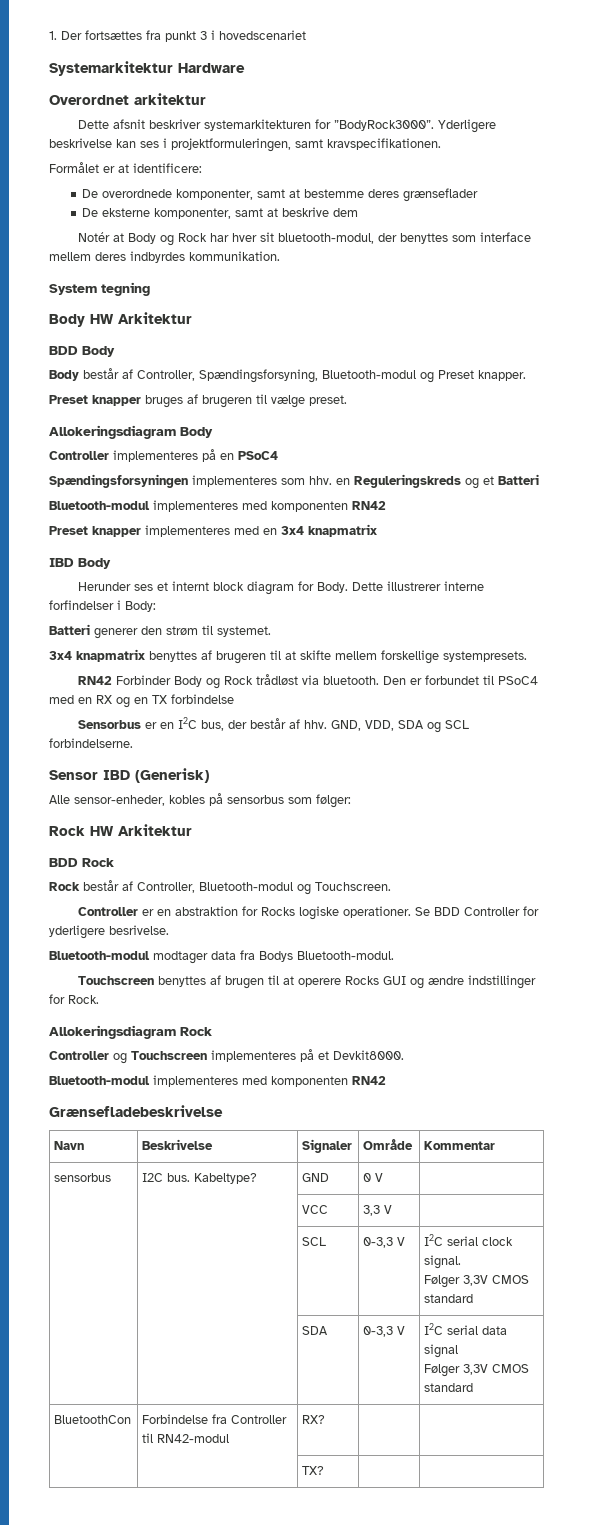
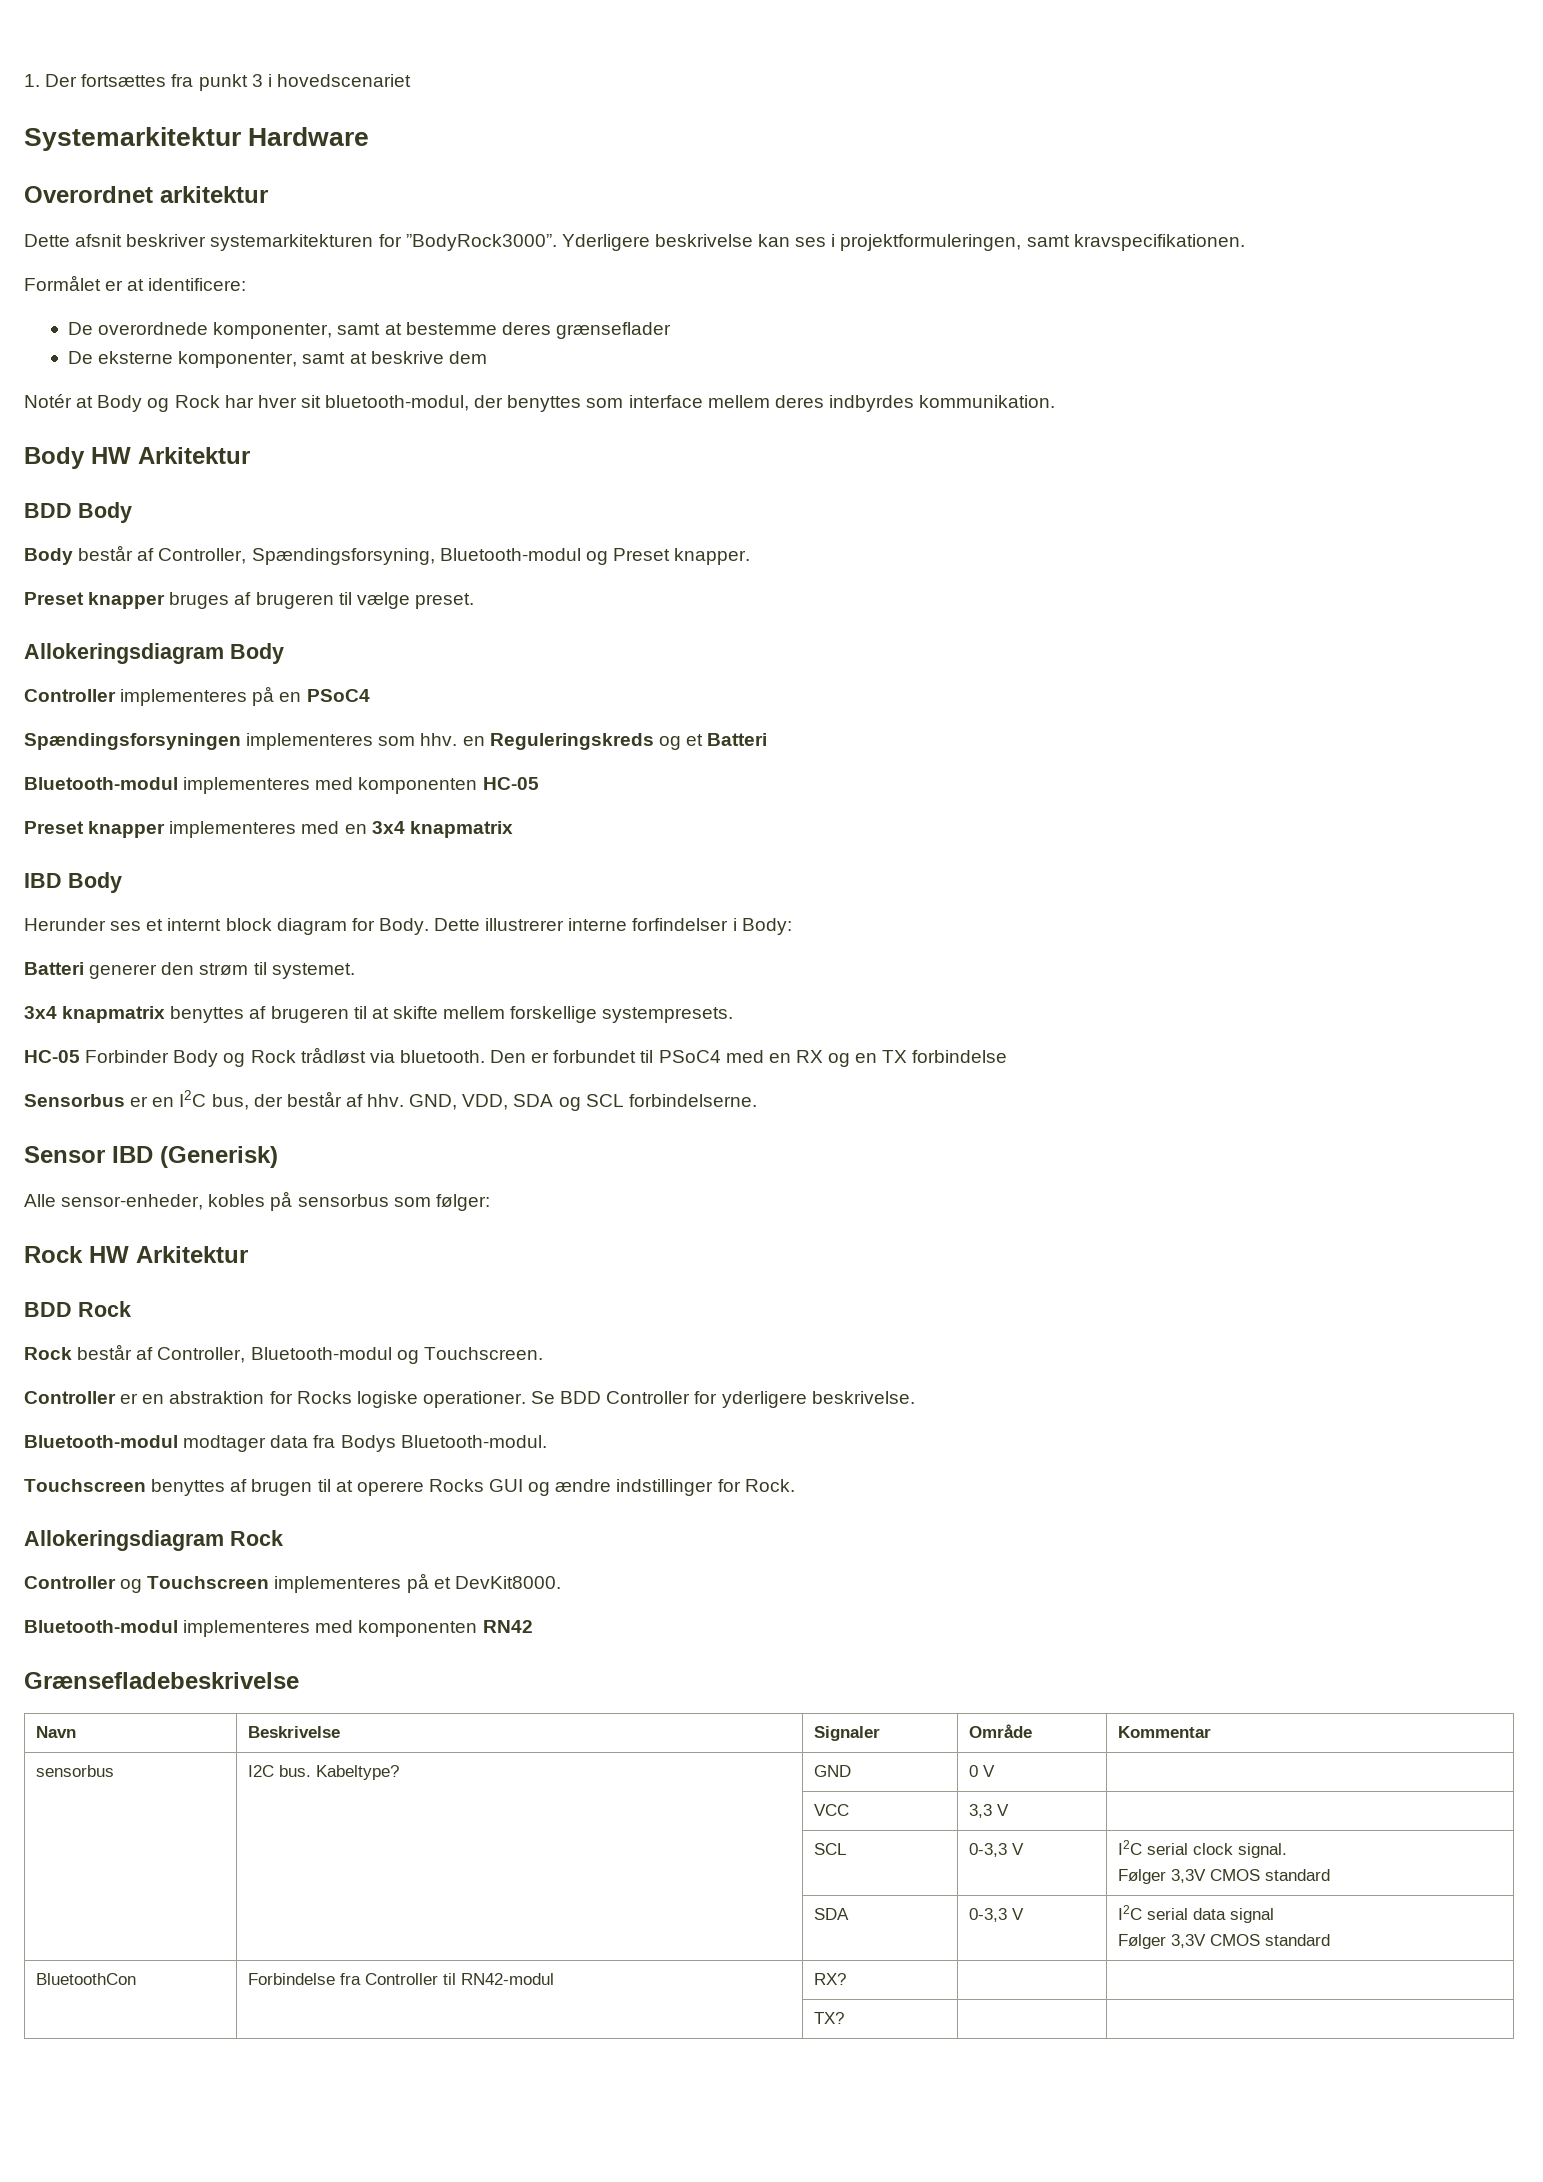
- System tegning
  Spændingsforsyningen implementeres som hhv. en Reguleringskreds og et Batteri
- Bluetooth-modul implementeres med komponenten RN42
+ Bluetooth-modul implementeres med komponenten HC-05
- RN42 Forbinder Body og Rock trådløst via bluetooth.
+ HC-05 Forbinder Body og Rock trådløst via bluetooth.
- Se BDD Controller for yderligere besrivelse.
+ Se BDD Controller for yderligere beskrivelse.
- Controller og Touchscreen implementeres på et Devkit8000.
+ Controller og Touchscreen implementeres på et DevKit8000.

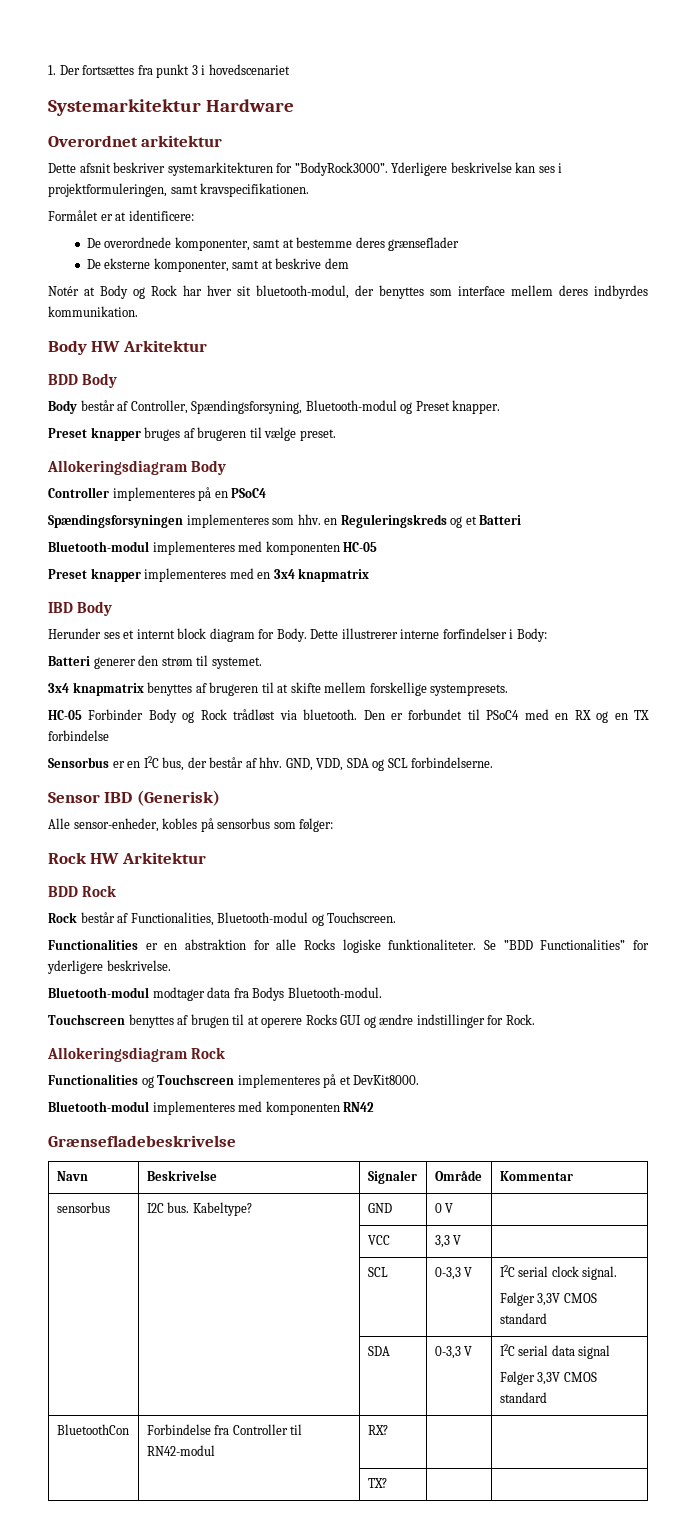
- Rock består af Controller, Bluetooth-modul og Touchscreen.
+ Rock består af Functionalities, Bluetooth-modul og Touchscreen.
- Controller er en abstraktion for Rocks logiske operationer. Se BDD Controller for yderligere beskrivelse.
+ Functionalities er en abstraktion for alle Rocks logiske funktionaliteter. Se ”BDD Functionalities” for yderligere beskrivelse.
- Controller og Touchscreen implementeres på et DevKit8000.
+ Functionalities og Touchscreen implementeres på et DevKit8000.

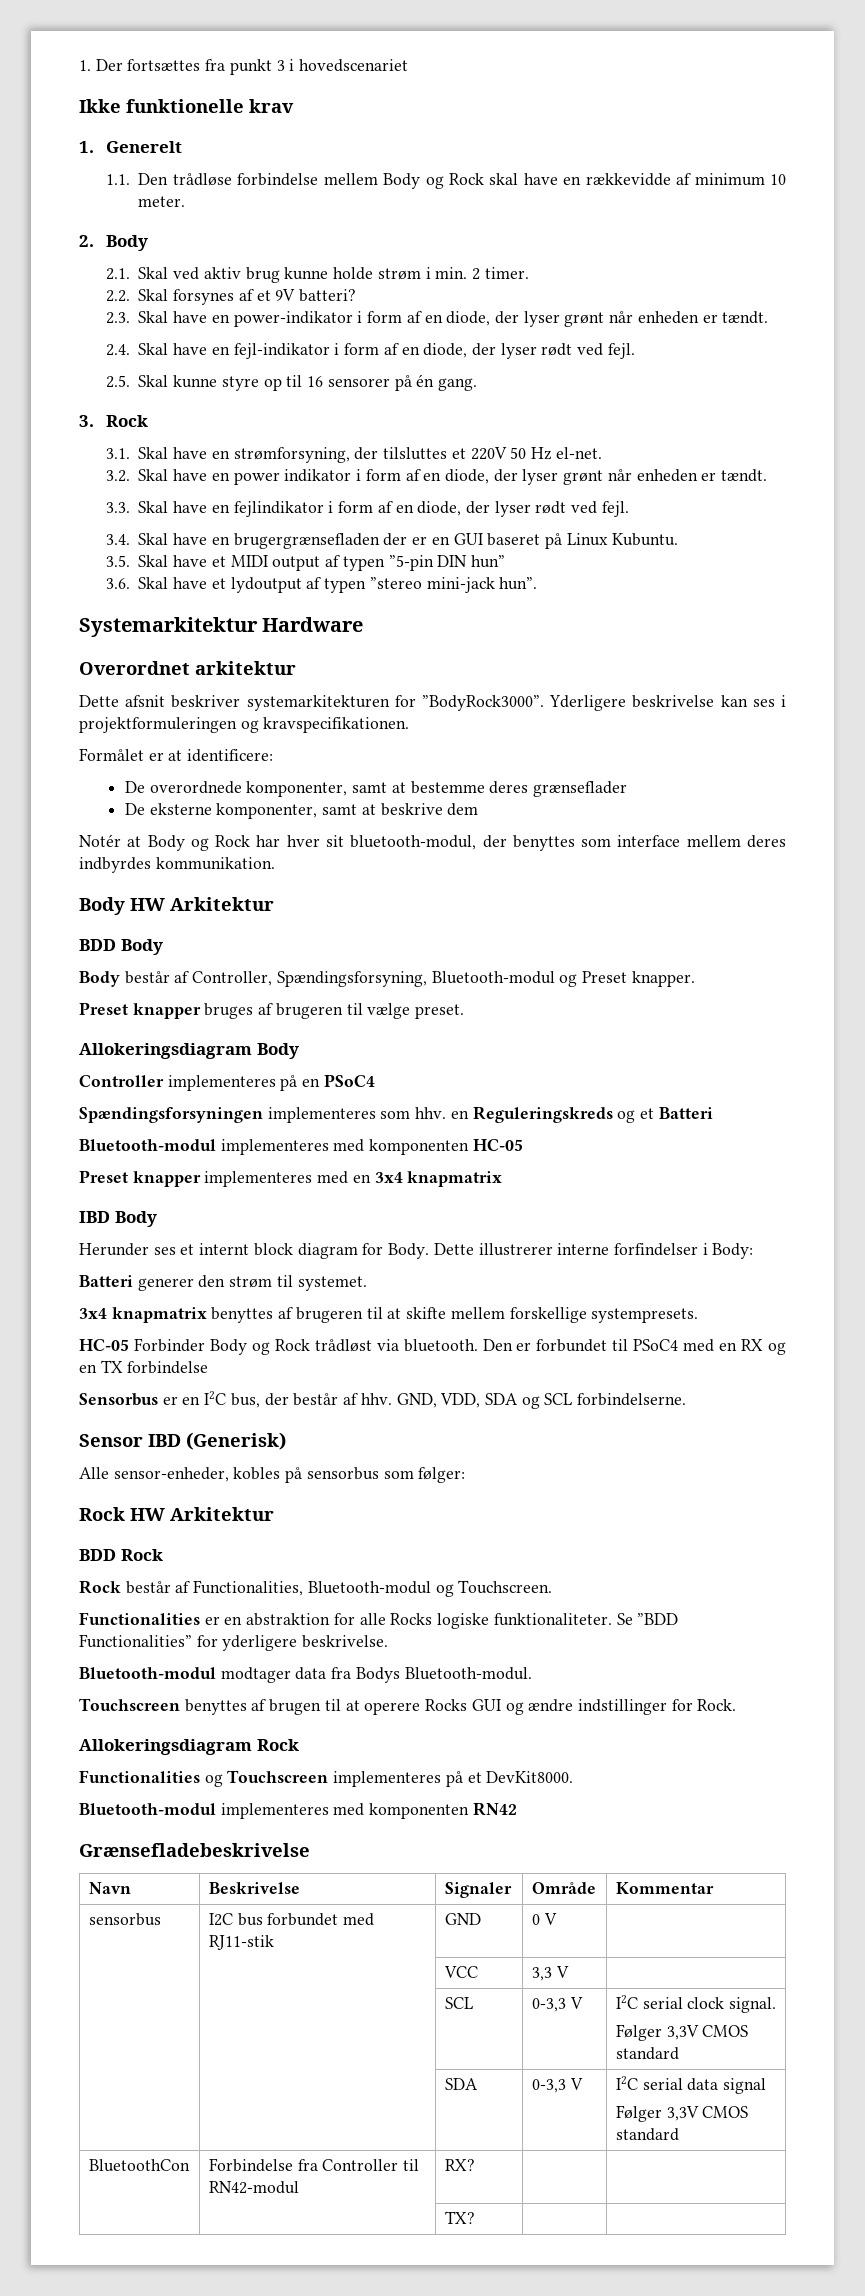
+ Ikke funktionelle krav
+ 1. Generelt
+ 1.1. Den trådløse forbindelse mellem Body og Rock skal have en rækkevidde af minimum 10 meter.
+ 2. Body
+ 2.1. Skal ved aktiv brug kunne holde strøm i min. 2 timer.
+ 2.2. Skal forsynes af et 9V batteri?
+ 2.3. Skal have en power-indikator i form af en diode, der lyser grønt når enheden er tændt.
+ 2.4. Skal have en fejl-indikator i form af en diode, der lyser rødt ved fejl.
+ 2.5. Skal kunne styre op til 16 sensorer på én gang.
+ 3. Rock
+ 3.1. Skal have en strømforsyning, der tilsluttes et 220V 50 Hz el-net.
+ 3.2. Skal have en power indikator i form af en diode, der lyser grønt når enheden er tændt.
+ 3.3. Skal have en fejlindikator i form af en diode, der lyser rødt ved fejl.
+ 3.4. Skal have en brugergrænsefladen der er en GUI baseret på Linux Kubuntu.
+ 3.5. Skal have et MIDI output af typen ”5-pin DIN hun”
+ 3.6. Skal have et lydoutput af typen ”stereo mini-jack hun”.
- Yderligere beskrivelse kan ses i projektformuleringen, samt kravspecifikationen.
+ Yderligere beskrivelse kan ses i projektformuleringen og kravspecifikationen.
- sensorbus | I2C bus. Kabeltype? | GND | 0 V |
+ sensorbus | I2C bus forbundet med RJ11-stik | GND | 0 V |

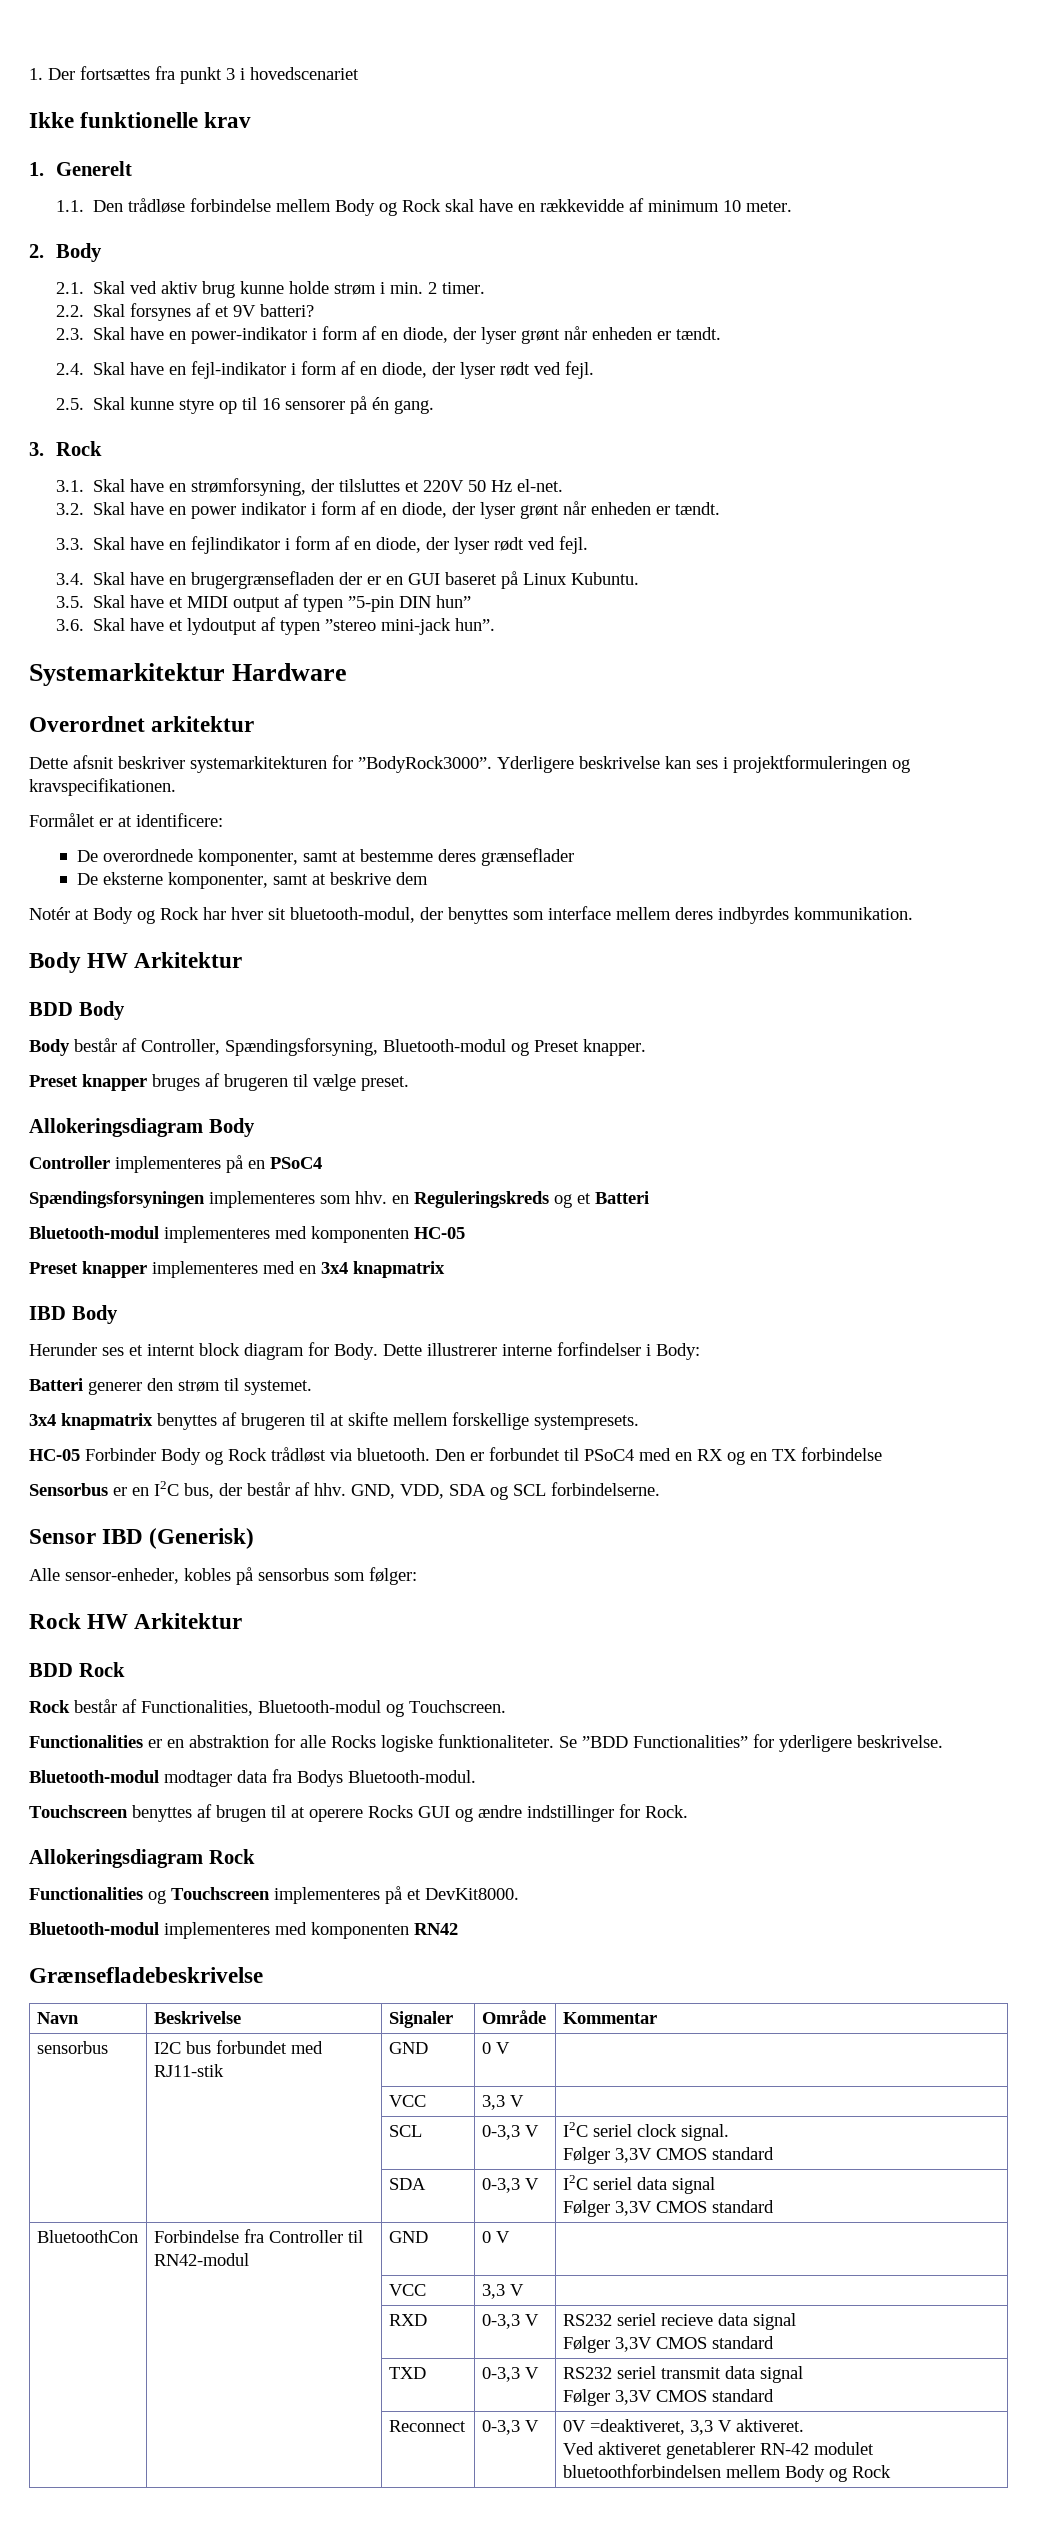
- | | SCL | 0-3,3 V | I2C serial clock signal.
+ | | SCL | 0-3,3 V | I2C seriel clock signal.
- | | SDA | 0-3,3 V | I2C serial data signal
+ | | SDA | 0-3,3 V | I2C seriel data signal
- BluetoothCon | Forbindelse fra Controller til RN42-modul | RX? | |
- | | TX? | |
+ BluetoothCon | Forbindelse fra Controller til RN42-modul | GND | 0 V |
+ | | VCC | 3,3 V |
+ | | RXD | 0-3,3 V | RS232 seriel recieve data signal
+ Følger 3,3V CMOS standard
+ | | TXD | 0-3,3 V | RS232 seriel transmit data signal
+ Følger 3,3V CMOS standard
+ | | Reconnect | 0-3,3 V | 0V =deaktiveret, 3,3 V aktiveret.
+ Ved aktiveret genetablerer RN-42 modulet bluetoothforbindelsen mellem Body og Rock

